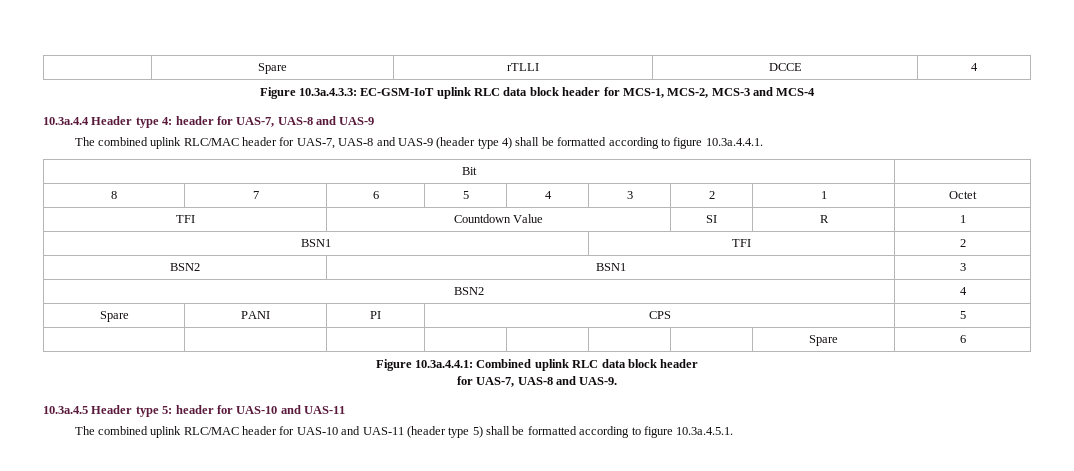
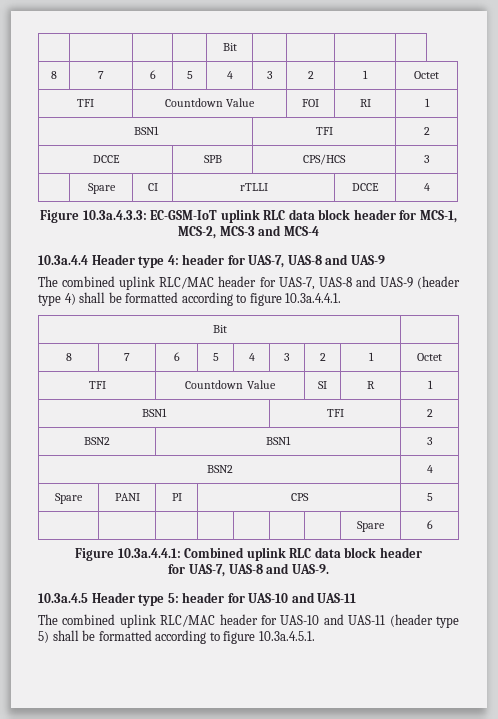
- | Spare | rTLLI | DCCE | 4
+ | | | | Bit | | | |
+ 8 | 7 | 6 | 5 | 4 | 3 | 2 | 1 | Octet
+ TFI | Countdown Value | FOI | RI | 1
+ BSN1 | TFI | 2
+ DCCE | SPB | CPS/HCS | 3
+ | Spare | CI | rTLLI | DCCE | 4

